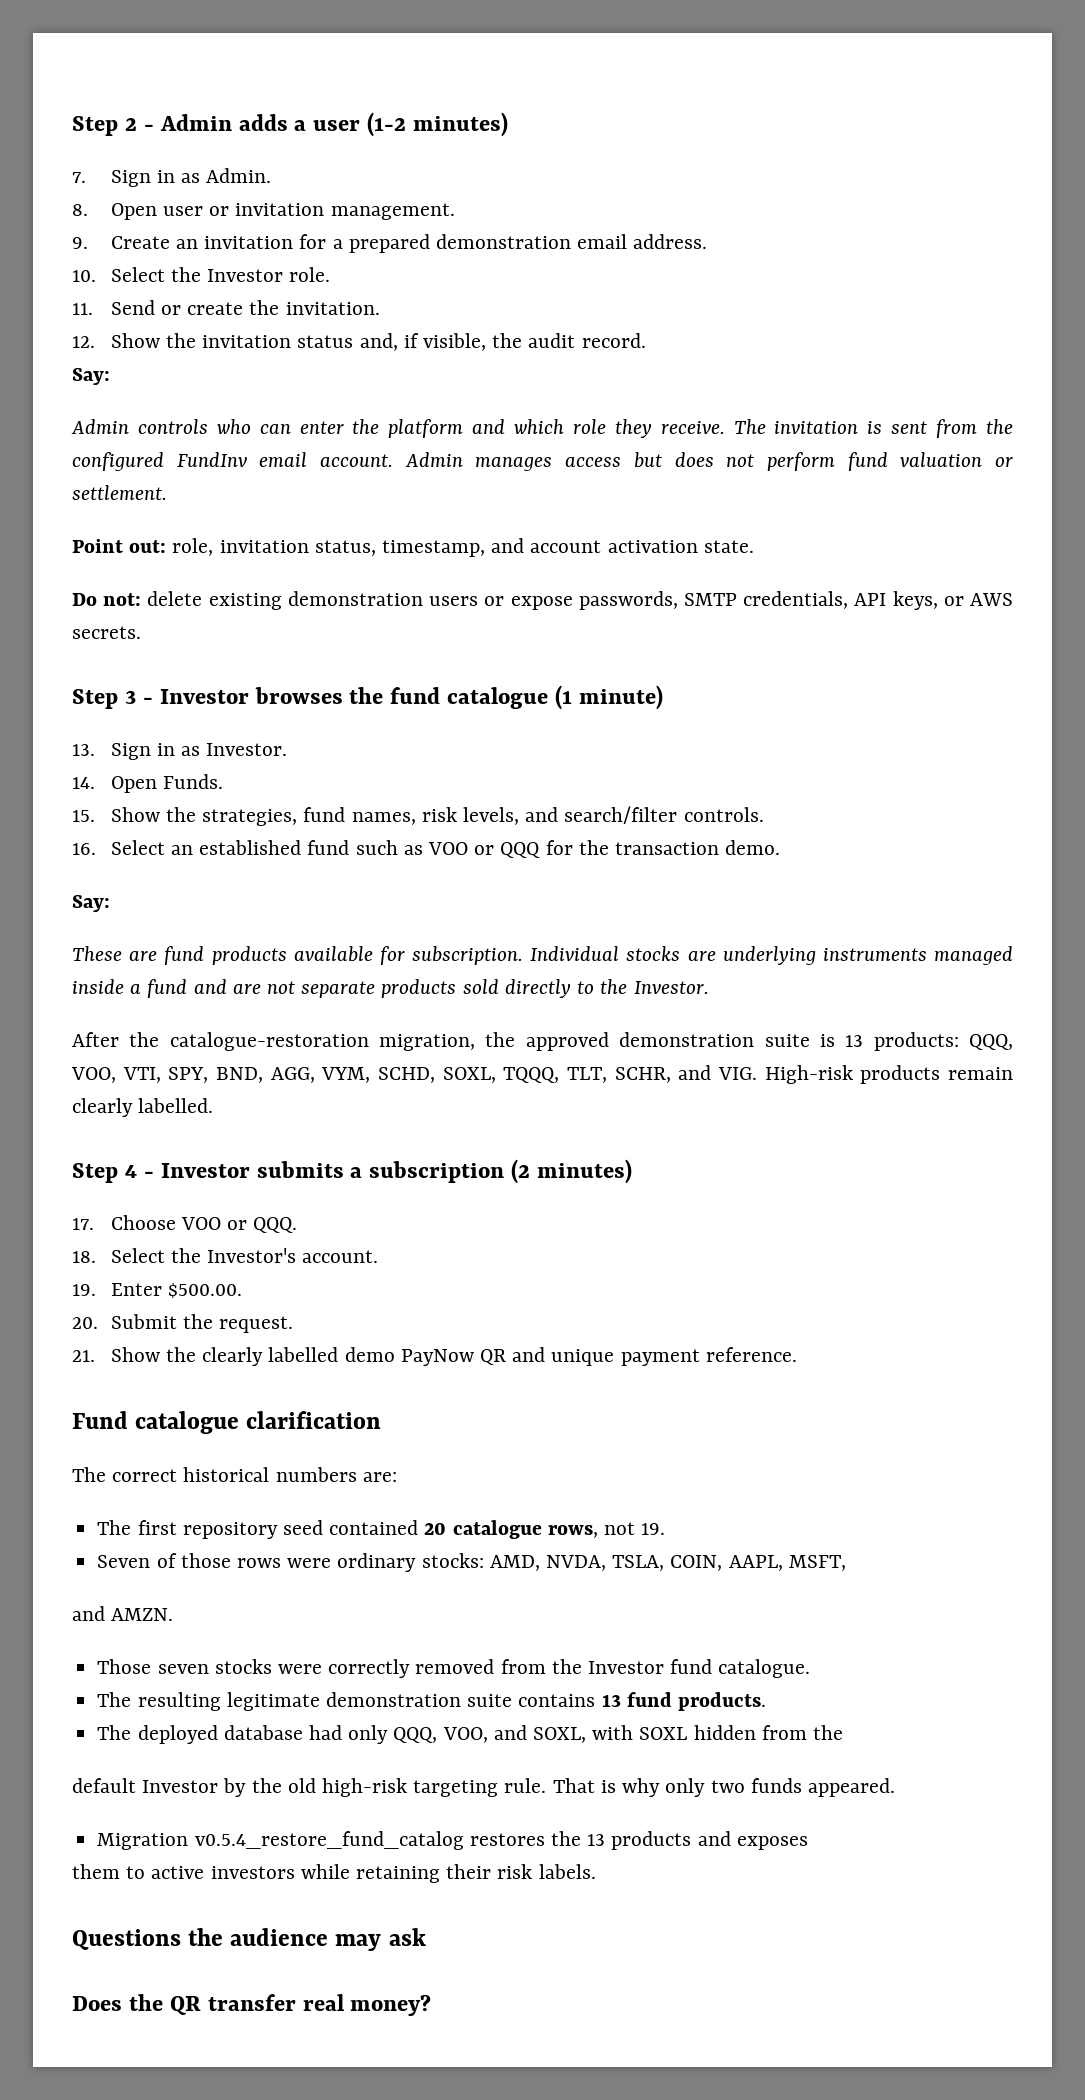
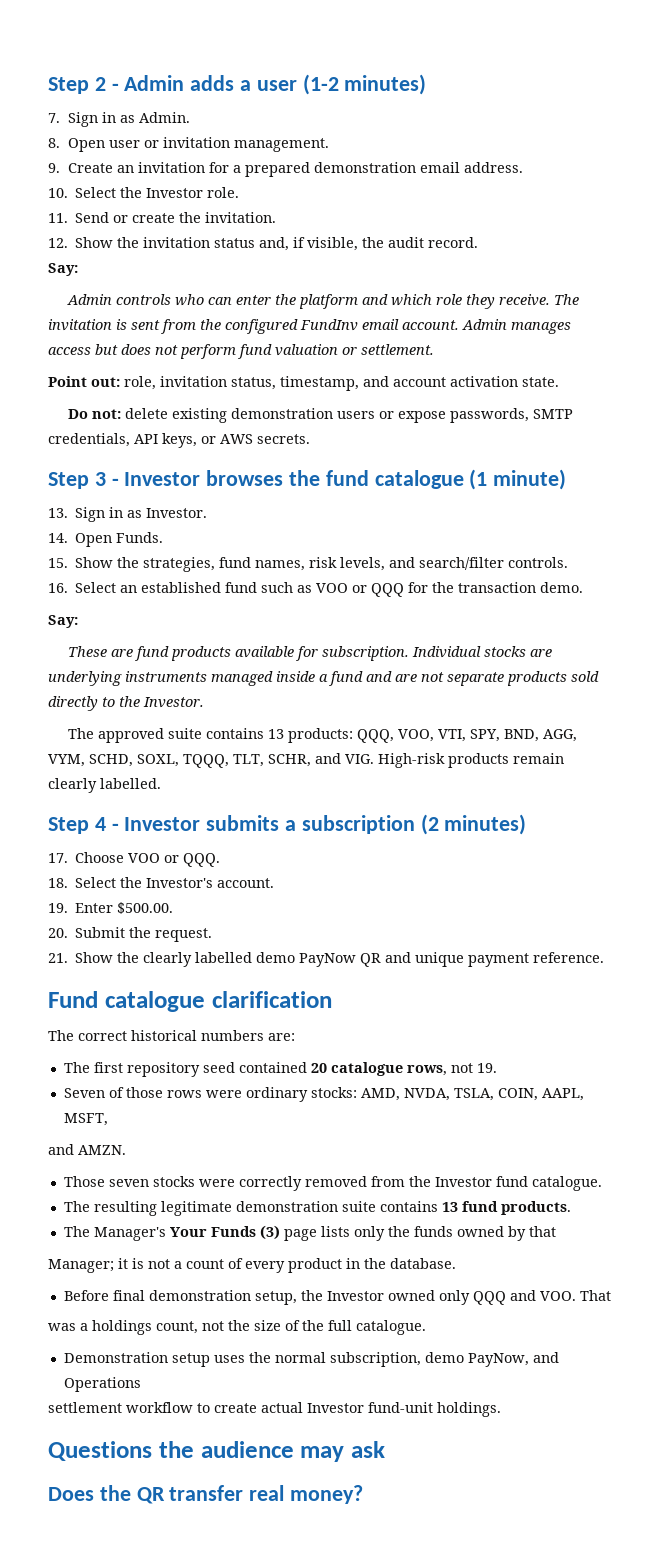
- After the catalogue-restoration migration, the approved demonstration suite is 13 products: QQQ, VOO, VTI, SPY, BND, AGG, VYM, SCHD, SOXL, TQQQ, TLT, SCHR, and VIG. High-risk products remain clearly labelled.
+ The approved suite contains 13 products: QQQ, VOO, VTI, SPY, BND, AGG, VYM, SCHD, SOXL, TQQQ, TLT, SCHR, and VIG. High-risk products remain clearly labelled.
- The deployed database had only QQQ, VOO, and SOXL, with SOXL hidden from the
- default Investor by the old high-risk targeting rule. That is why only two funds appeared.
- Migration v0.5.4_restore_fund_catalog restores the 13 products and exposes
- them to active investors while retaining their risk labels.
+ The Manager's Your Funds (3) page lists only the funds owned by that
+ Manager; it is not a count of every product in the database.
+ Before final demonstration setup, the Investor owned only QQQ and VOO. That
+ was a holdings count, not the size of the full catalogue.
+ Demonstration setup uses the normal subscription, demo PayNow, and Operations
+ settlement workflow to create actual Investor fund-unit holdings.

